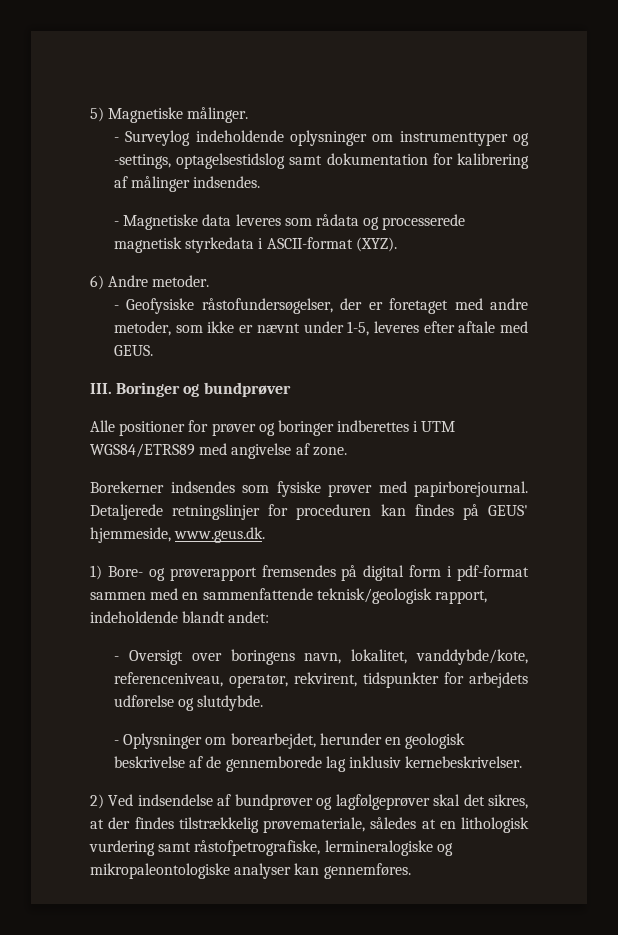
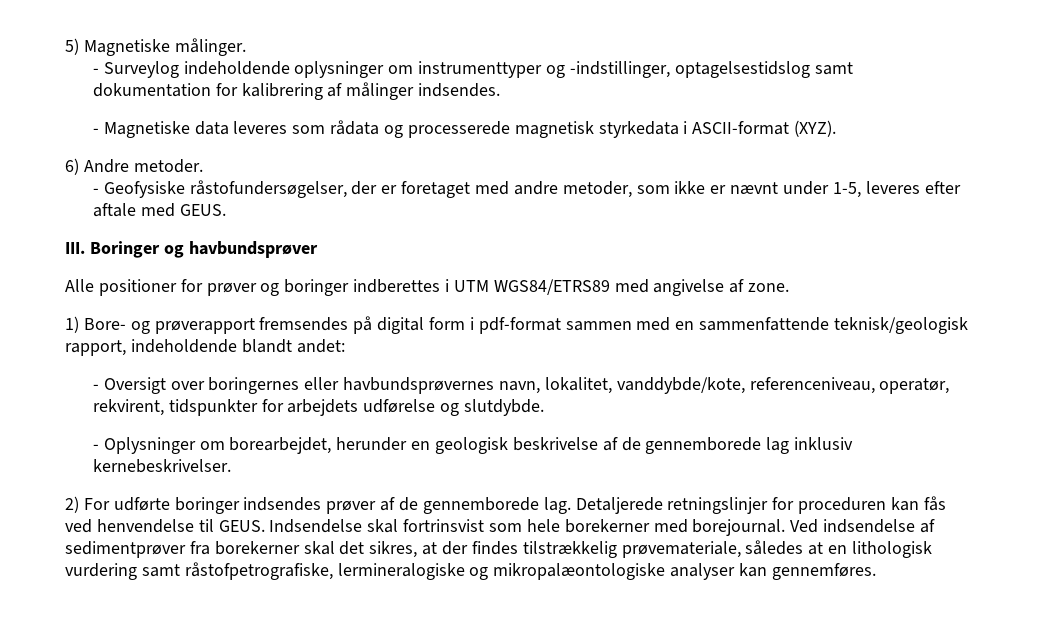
- - Surveylog indeholdende oplysninger om instrumenttyper og -settings, optagelsestidslog samt dokumentation for kalibrering af målinger indsendes.
+ - Surveylog indeholdende oplysninger om instrumenttyper og -indstillinger, optagelsestidslog samt dokumentation for kalibrering af målinger indsendes.
- III. Boringer og bundprøver
+ III. Boringer og havbundsprøver
- Borekerner indsendes som fysiske prøver med papirborejournal. Detaljerede retningslinjer for proceduren kan findes på GEUS' hjemmeside, www.geus.dk.
- - Oversigt over boringens navn, lokalitet, vanddybde/kote, referenceniveau, operatør, rekvirent, tidspunkter for arbejdets udførelse og slutdybde.
+ - Oversigt over boringernes eller havbundsprøvernes navn, lokalitet, vanddybde/kote, referenceniveau, operatør, rekvirent, tidspunkter for arbejdets udførelse og slutdybde.
- 2) Ved indsendelse af bundprøver og lagfølgeprøver skal det sikres, at der findes tilstrækkelig prøvemateriale, således at en lithologisk vurdering samt råstofpetrografiske, lermineralogiske og mikropaleontologiske analyser kan gennemføres.
+ 2) For udførte boringer indsendes prøver af de gennemborede lag. Detaljerede retningslinjer for proceduren kan fås ved henvendelse til GEUS. Indsendelse skal fortrinsvist som hele borekerner med borejournal. Ved indsendelse af sedimentprøver fra borekerner skal det sikres, at der findes tilstrækkelig prøvemateriale, således at en lithologisk vurdering samt råstofpetrografiske, lermineralogiske og mikropalæontologiske analyser kan gennemføres.

